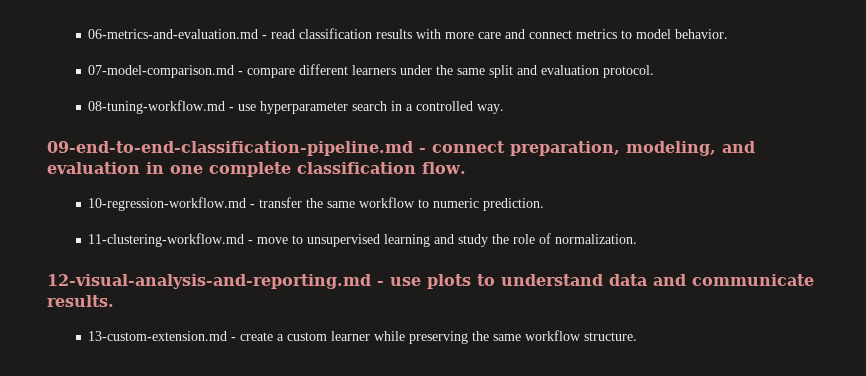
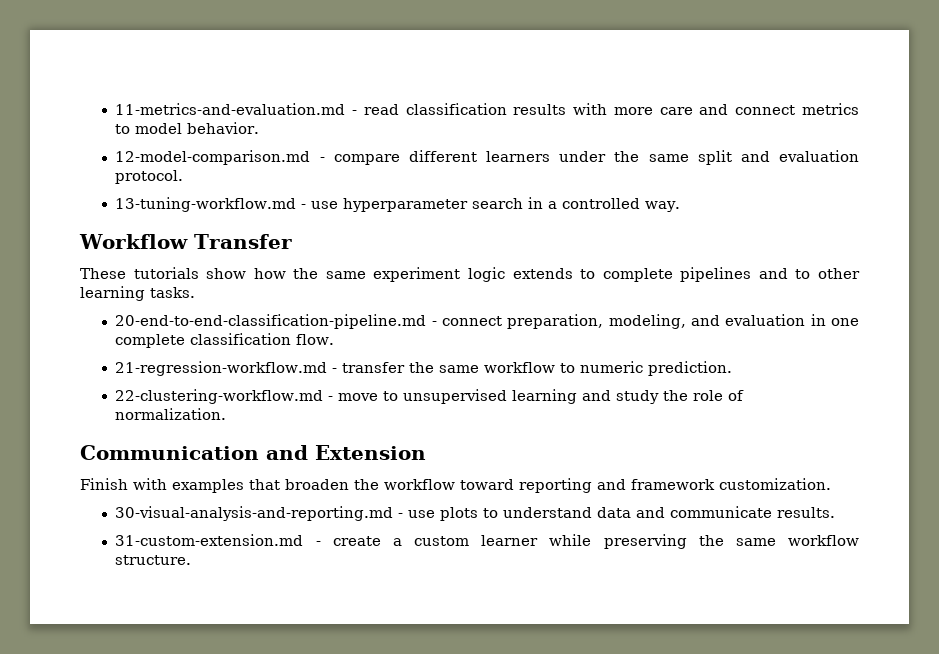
- 06-metrics-and-evaluation.md - read classification results with more care and connect metrics to model behavior.
+ 11-metrics-and-evaluation.md - read classification results with more care and connect metrics to model behavior.
- 07-model-comparison.md - compare different learners under the same split and evaluation protocol.
+ 12-model-comparison.md - compare different learners under the same split and evaluation protocol.
- 08-tuning-workflow.md - use hyperparameter search in a controlled way.
+ 13-tuning-workflow.md - use hyperparameter search in a controlled way.
- 09-end-to-end-classification-pipeline.md - connect preparation, modeling, and evaluation in one complete classification flow.
+ Workflow Transfer
+ These tutorials show how the same experiment logic extends to complete pipelines and to other learning tasks.
+ 20-end-to-end-classification-pipeline.md - connect preparation, modeling, and evaluation in one complete classification flow.
- 10-regression-workflow.md - transfer the same workflow to numeric prediction.
+ 21-regression-workflow.md - transfer the same workflow to numeric prediction.
- 11-clustering-workflow.md - move to unsupervised learning and study the role of normalization.
+ 22-clustering-workflow.md - move to unsupervised learning and study the role of normalization.
- 12-visual-analysis-and-reporting.md - use plots to understand data and communicate results.
+ Communication and Extension
+ Finish with examples that broaden the workflow toward reporting and framework customization.
+ 30-visual-analysis-and-reporting.md - use plots to understand data and communicate results.
- 13-custom-extension.md - create a custom learner while preserving the same workflow structure.
+ 31-custom-extension.md - create a custom learner while preserving the same workflow structure.

